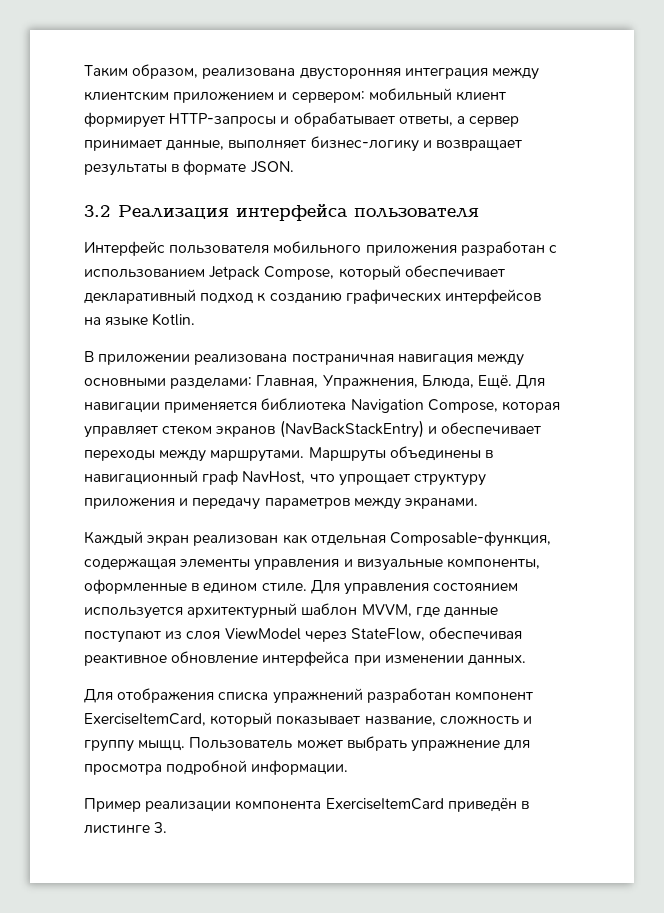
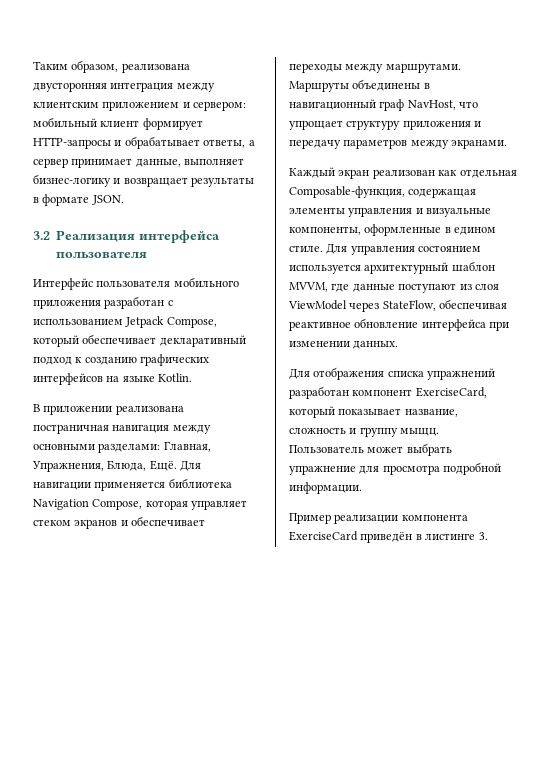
- В приложении реализована постраничная навигация между основными разделами: Главная, Упражнения, Блюда, Ещё. Для навигации применяется библиотека Navigation Compose, которая управляет стеком экранов (NavBackStackEntry) и обеспечивает переходы между маршрутами.
+ В приложении реализована постраничная навигация между основными разделами: Главная, Упражнения, Блюда, Ещё. Для навигации применяется библиотека Navigation Compose, которая управляет стеком экранов и обеспечивает переходы между маршрутами.
- Для отображения списка упражнений разработан компонент ExerciseItemCard, который показывает название, сложность и группу мыщц.
+ Для отображения списка упражнений разработан компонент ExerciseCard, который показывает название, сложность и группу мыщц.
- Пример реализации компонента ExerciseItemCard приведён в листинге 3.
+ Пример реализации компонента ExerciseCard приведён в листинге 3.

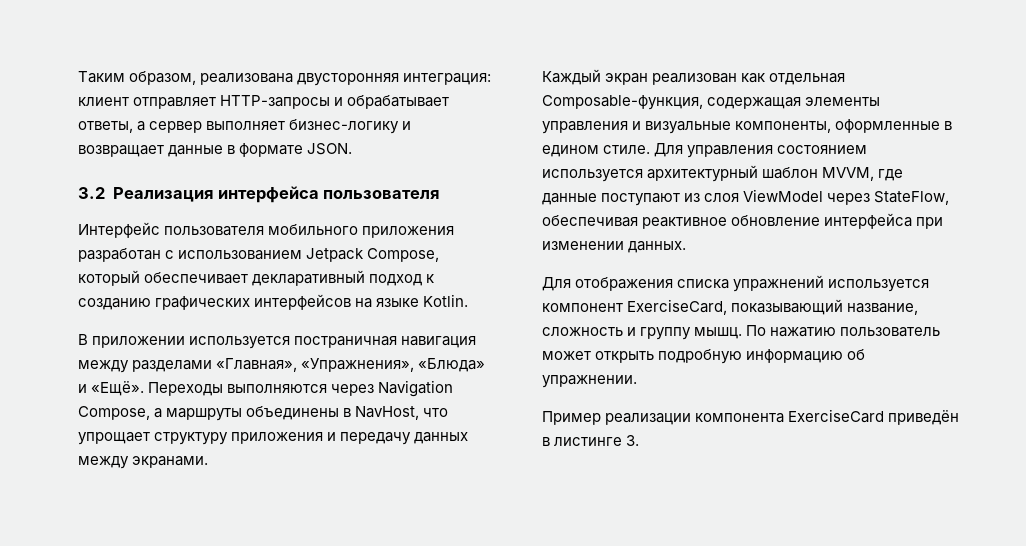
- Таким образом, реализована двусторонняя интеграция между клиентским приложением и сервером: мобильный клиент формирует HTTP-запросы и обрабатывает ответы, а сервер принимает данные, выполняет бизнес-логику и возвращает результаты в формате JSON.
+ Таким образом, реализована двусторонняя интеграция: клиент отправляет HTTP-запросы и обрабатывает ответы, а сервер выполняет бизнес-логику и возвращает данные в формате JSON.
- В приложении реализована постраничная навигация между основными разделами: Главная, Упражнения, Блюда, Ещё. Для навигации применяется библиотека Navigation Compose, которая управляет стеком экранов и обеспечивает переходы между маршрутами. Маршруты объединены в навигационный граф NavHost, что упрощает структуру приложения и передачу параметров между экранами.
+ В приложении используется постраничная навигация между разделами «Главная», «Упражнения», «Блюда» и «Ещё». Переходы выполняются через Navigation Compose, а маршруты объединены в NavHost, что упрощает структуру приложения и передачу данных между экранами.
- Для отображения списка упражнений разработан компонент ExerciseCard, который показывает название, сложность и группу мыщц. Пользователь может выбрать упражнение для просмотра подробной информации.
+ Для отображения списка упражнений используется компонент ExerciseCard, показывающий название, сложность и группу мышц. По нажатию пользователь может открыть подробную информацию об упражнении.

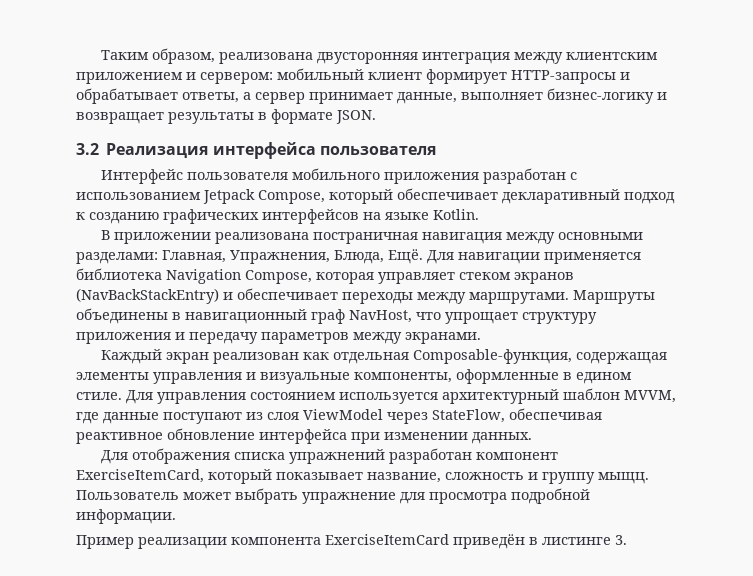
- Таким образом, реализована двусторонняя интеграция: клиент отправляет HTTP-запросы и обрабатывает ответы, а сервер выполняет бизнес-логику и возвращает данные в формате JSON.
+ Таким образом, реализована двусторонняя интеграция между клиентским приложением и сервером: мобильный клиент формирует HTTP-запросы и обрабатывает ответы, а сервер принимает данные, выполняет бизнес-логику и возвращает результаты в формате JSON.
- В приложении используется постраничная навигация между разделами «Главная», «Упражнения», «Блюда» и «Ещё». Переходы выполняются через Navigation Compose, а маршруты объединены в NavHost, что упрощает структуру приложения и передачу данных между экранами.
+ В приложении реализована постраничная навигация между основными разделами: Главная, Упражнения, Блюда, Ещё. Для навигации применяется библиотека Navigation Compose, которая управляет стеком экранов (NavBackStackEntry) и обеспечивает переходы между маршрутами. Маршруты объединены в навигационный граф NavHost, что упрощает структуру приложения и передачу параметров между экранами.
- Для отображения списка упражнений используется компонент ExerciseCard, показывающий название, сложность и группу мышц. По нажатию пользователь может открыть подробную информацию об упражнении.
+ Для отображения списка упражнений разработан компонент ExerciseItemCard, который показывает название, сложность и группу мыщц. Пользователь может выбрать упражнение для просмотра подробной информации.
- Пример реализации компонента ExerciseCard приведён в листинге 3.
+ Пример реализации компонента ExerciseItemCard приведён в листинге 3.

